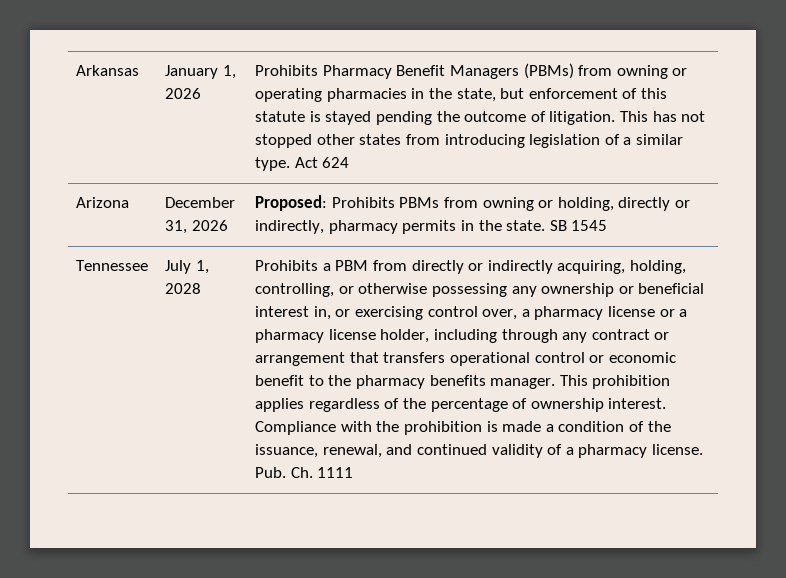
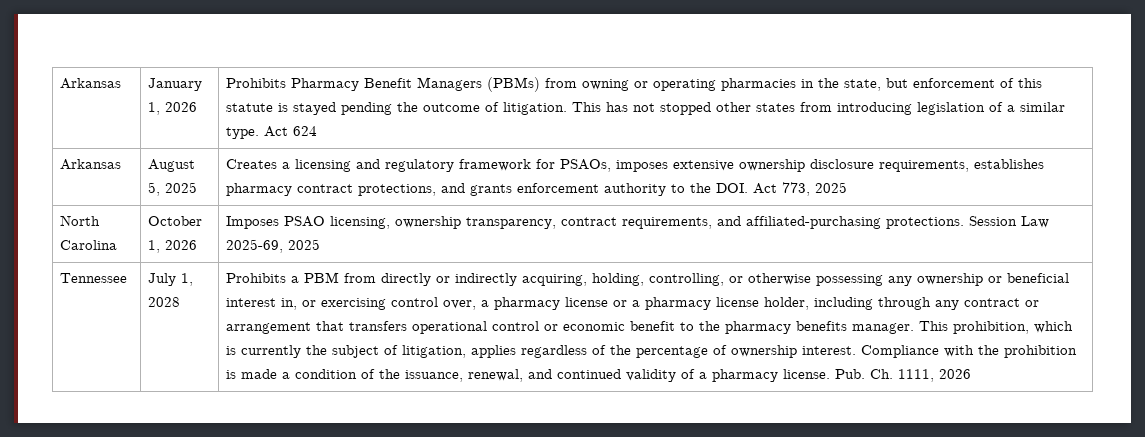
- Arizona | December 31, 2026 | Proposed: Prohibits PBMs from owning or holding, directly or indirectly, pharmacy permits in the state. SB 1545
+ Arkansas | August 5, 2025 | Creates a licensing and regulatory framework for PSAOs, imposes extensive ownership disclosure requirements, establishes pharmacy contract protections, and grants enforcement authority to the DOI. Act 773, 2025
+ North Carolina | October 1, 2026 | Imposes PSAO licensing, ownership transparency, contract requirements, and affiliated-purchasing protections. Session Law 2025-69, 2025
- This prohibition applies regardless of the percentage of ownership interest.
+ This prohibition, which is currently the subject of litigation, applies regardless of the percentage of ownership interest.
- Pub. Ch. 1111
+ Pub. Ch. 1111, 2026

